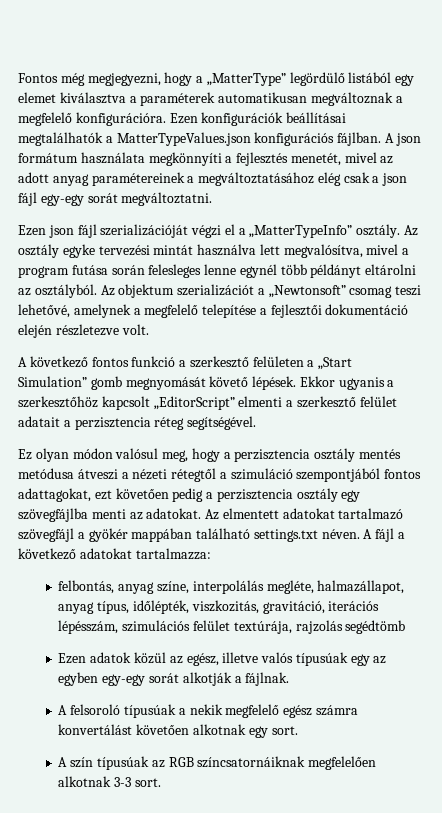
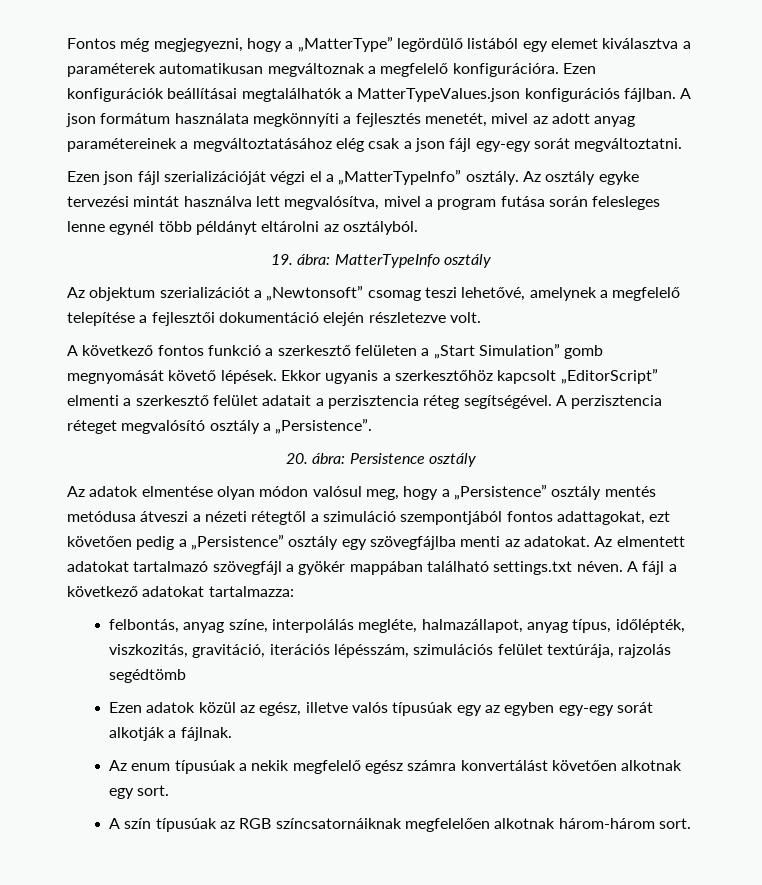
- Az osztály egyke tervezési mintát használva lett megvalósítva, mivel a program futása során felesleges lenne egynél több példányt eltárolni az osztályból. Az objektum szerializációt a „Newtonsoft” csomag teszi lehetővé, amelynek a megfelelő telepítése a fejlesztői dokumentáció elején részletezve volt.
+ Az osztály egyke tervezési mintát használva lett megvalósítva, mivel a program futása során felesleges lenne egynél több példányt eltárolni az osztályból.
+ 19. ábra: MatterTypeInfo osztály
+ Az objektum szerializációt a „Newtonsoft” csomag teszi lehetővé, amelynek a megfelelő telepítése a fejlesztői dokumentáció elején részletezve volt.
- Ekkor ugyanis a szerkesztőhöz kapcsolt „EditorScript” elmenti a szerkesztő felület adatait a perzisztencia réteg segítségével.
- Ez olyan módon valósul meg, hogy a perzisztencia osztály mentés metódusa átveszi a nézeti rétegtől a szimuláció szempontjából fontos adattagokat, ezt követően pedig a perzisztencia osztály egy szövegfájlba menti az adatokat.
+ Ekkor ugyanis a szerkesztőhöz kapcsolt „EditorScript” elmenti a szerkesztő felület adatait a perzisztencia réteg segítségével. A perzisztencia réteget megvalósító osztály a „Persistence”.
+ 20. ábra: Persistence osztály
+ Az adatok elmentése olyan módon valósul meg, hogy a „Persistence” osztály mentés metódusa átveszi a nézeti rétegtől a szimuláció szempontjából fontos adattagokat, ezt követően pedig a „Persistence” osztály egy szövegfájlba menti az adatokat.
- A felsoroló típusúak a nekik megfelelő egész számra konvertálást követően alkotnak egy sort.
+ Az enum típusúak a nekik megfelelő egész számra konvertálást követően alkotnak egy sort.
- A szín típusúak az RGB színcsatornáiknak megfelelően alkotnak 3-3 sort.
+ A szín típusúak az RGB színcsatornáiknak megfelelően alkotnak három-három sort.

